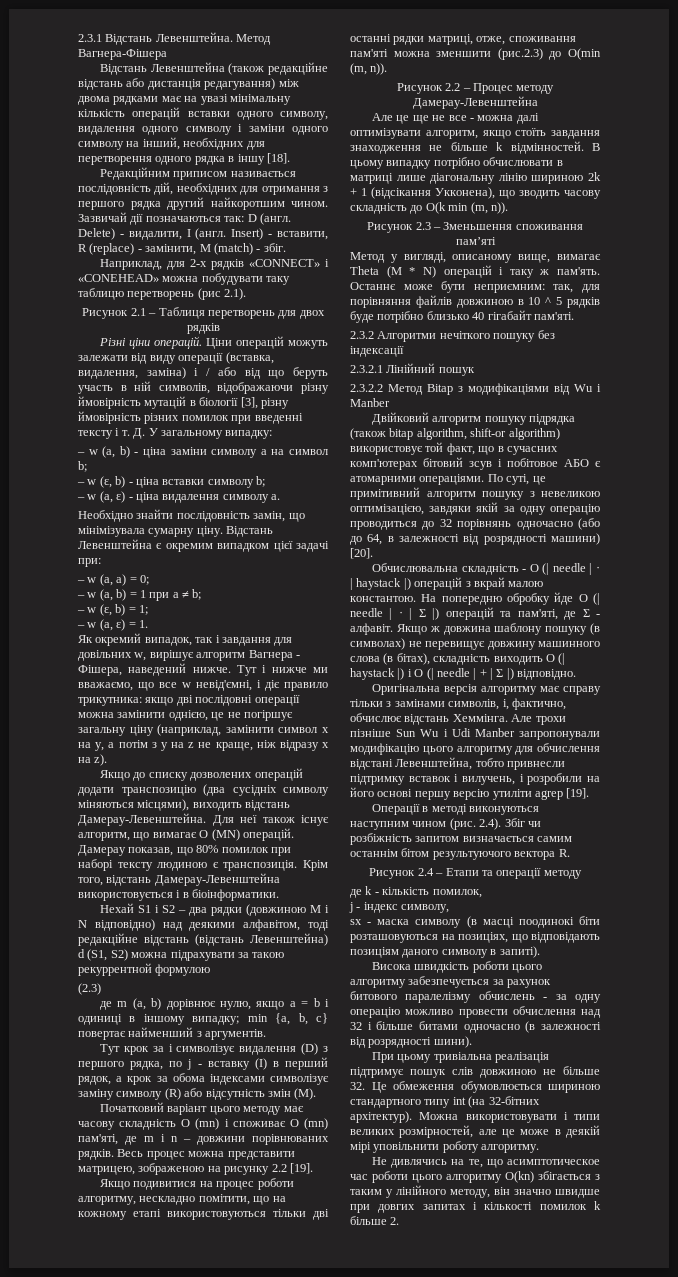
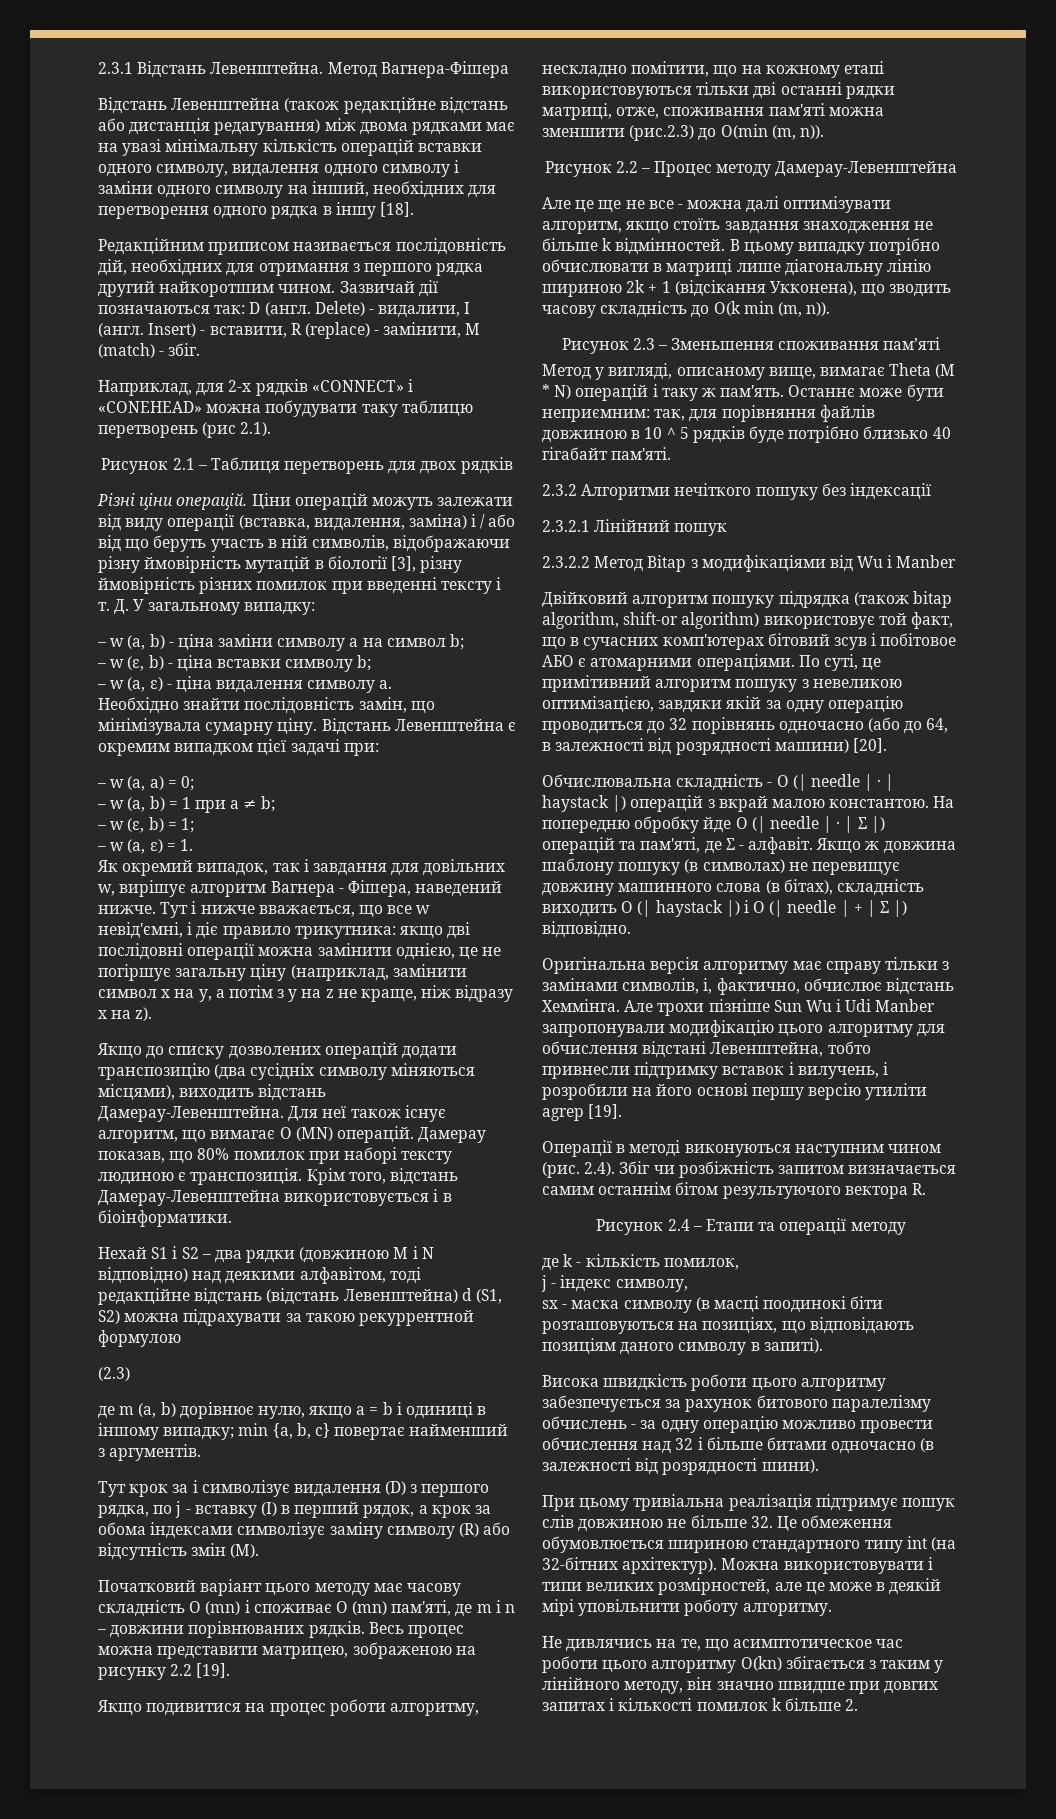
- Тут і нижче ми вважаємо, що все w невід'ємні, і діє правило трикутника: якщо дві послідовні операції можна замінити однією, це не погіршує загальну ціну (наприклад, замінити символ x на y, а потім з y на z не краще, ніж відразу x на z).
+ Тут і нижче вважається, що все w невід'ємні, і діє правило трикутника: якщо дві послідовні операції можна замінити однією, це не погіршує загальну ціну (наприклад, замінити символ x на y, а потім з y на z не краще, ніж відразу x на z).

